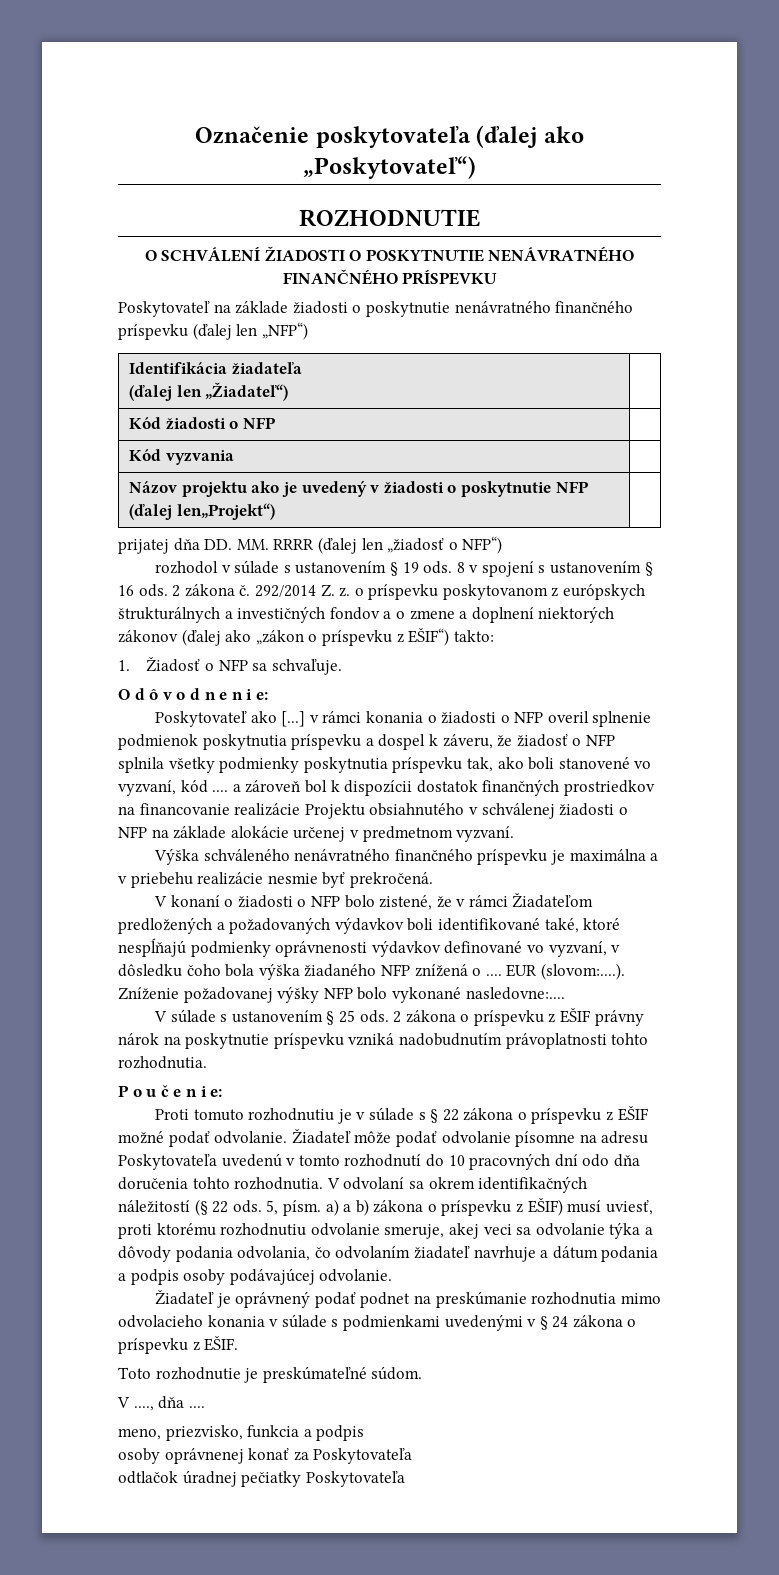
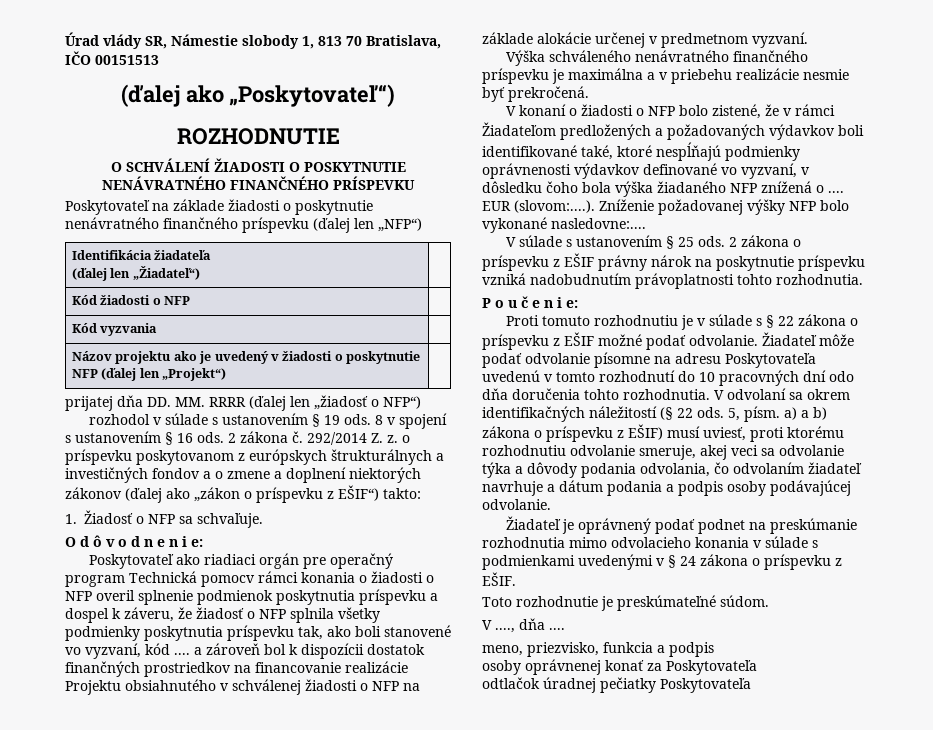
- Označenie poskytovateľa (ďalej ako „Poskytovateľ“)
+ Úrad vlády SR, Námestie slobody 1, 813 70 Bratislava, IČO 00151513
+ (ďalej ako „Poskytovateľ“)
- Názov projektu ako je uvedený v žiadosti o poskytnutie NFP (ďalej len„Projekt“) |
+ Názov projektu ako je uvedený v žiadosti o poskytnutie NFP (ďalej len „Projekt“) |
- Poskytovateľ ako [...] v rámci konania o žiadosti o NFP overil splnenie podmienok poskytnutia príspevku a dospel k záveru, že žiadosť o NFP splnila všetky podmienky poskytnutia príspevku tak, ako boli stanovené vo vyzvaní, kód .... a zároveň bol k dispozícii dostatok finančných prostriedkov na financovanie realizácie Projektu obsiahnutého v schválenej žiadosti o NFP na základe alokácie určenej v predmetnom vyzvaní.
+ Poskytovateľ ako riadiaci orgán pre operačný program Technická pomocv rámci konania o žiadosti o NFP overil splnenie podmienok poskytnutia príspevku a dospel k záveru, že žiadosť o NFP splnila všetky podmienky poskytnutia príspevku tak, ako boli stanovené vo vyzvaní, kód .... a zároveň bol k dispozícii dostatok finančných prostriedkov na financovanie realizácie Projektu obsiahnutého v schválenej žiadosti o NFP na základe alokácie určenej v predmetnom vyzvaní.

